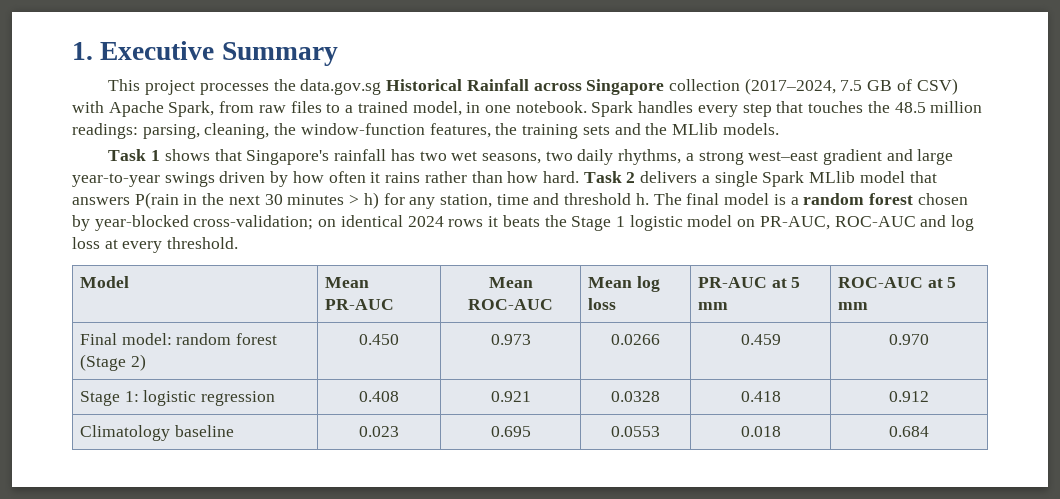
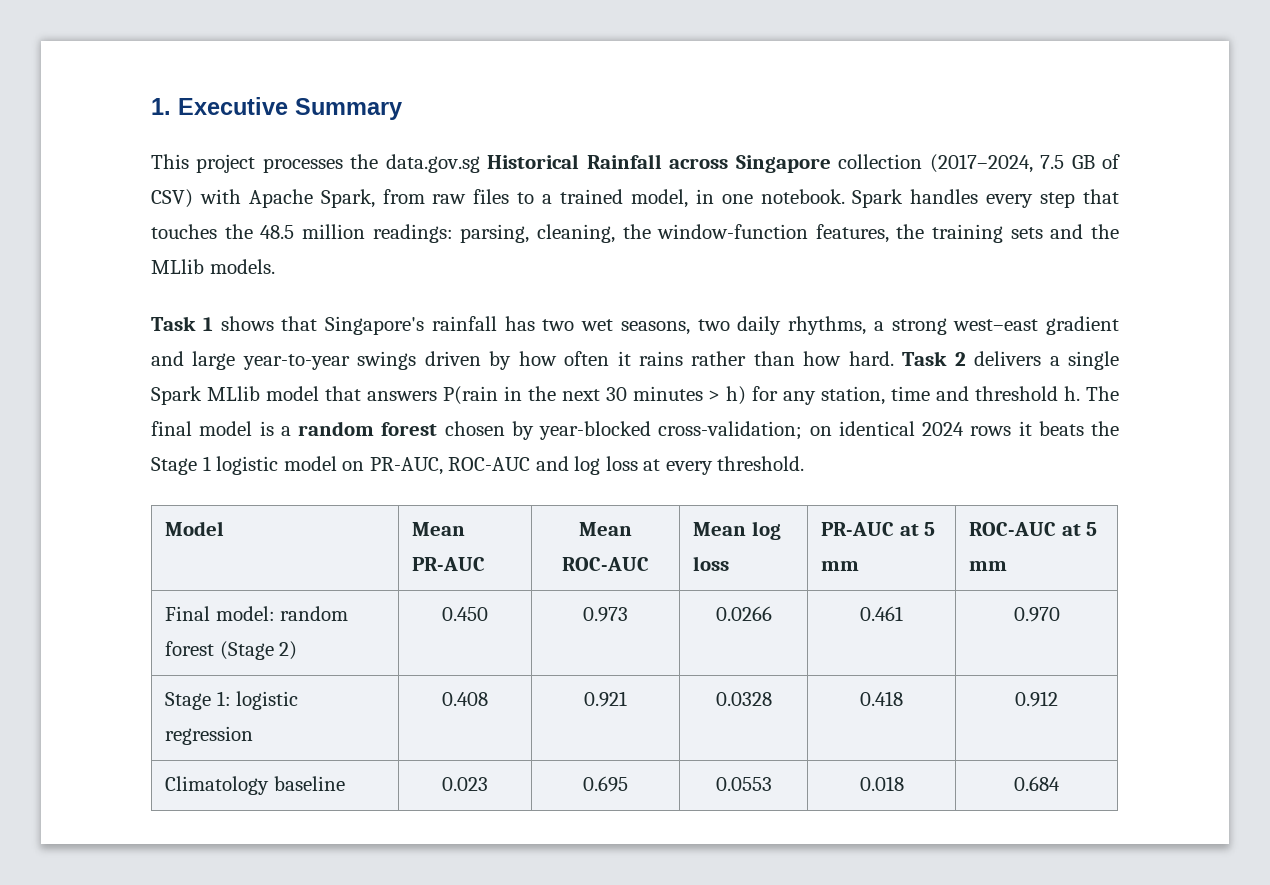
- Final model: random forest (Stage 2) | 0.450 | 0.973 | 0.0266 | 0.459 | 0.970
+ Final model: random forest (Stage 2) | 0.450 | 0.973 | 0.0266 | 0.461 | 0.970

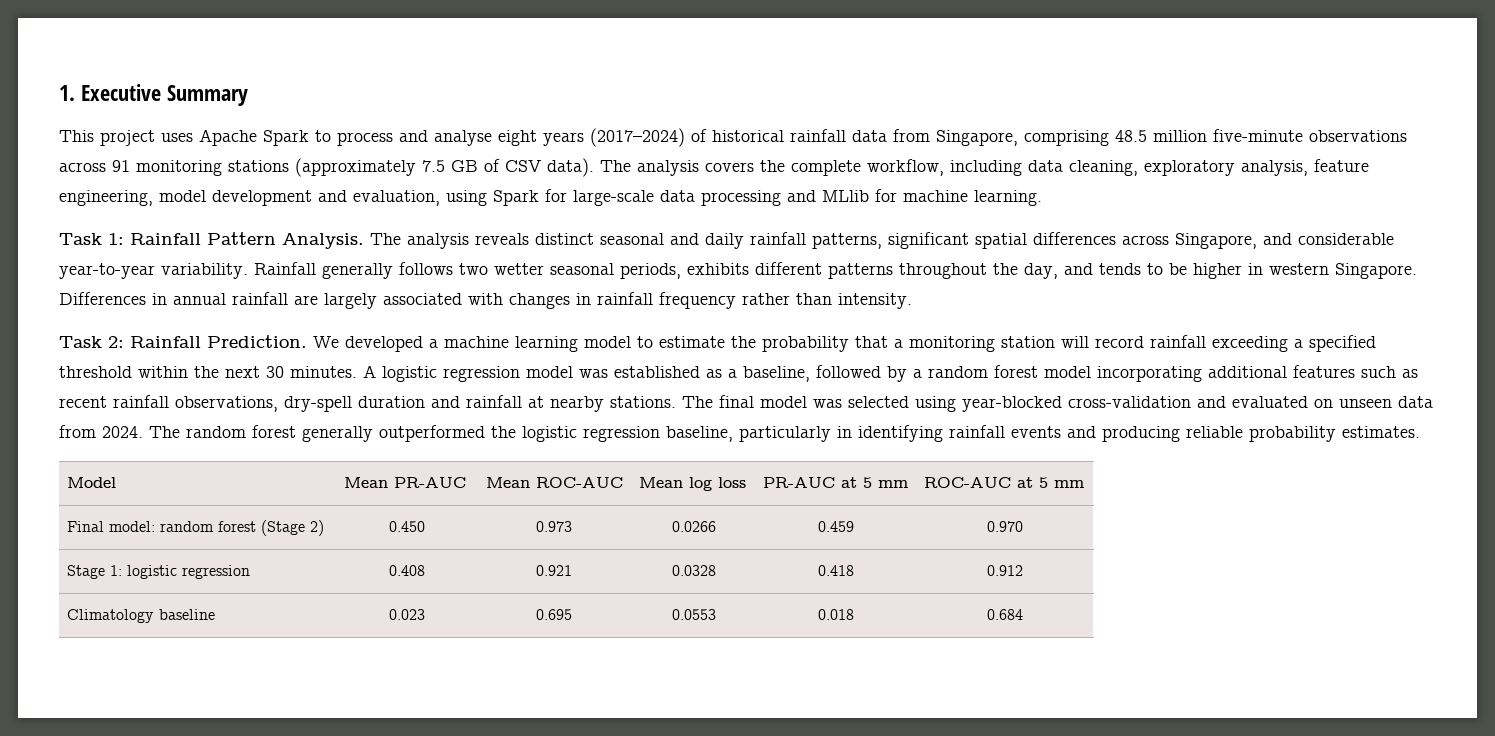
- This project processes the data.gov.sg Historical Rainfall across Singapore collection (2017–2024, 7.5 GB of CSV) with Apache Spark, from raw files to a trained model, in one notebook. Spark handles every step that touches the 48.5 million readings: parsing, cleaning, the window-function features, the training sets and the MLlib models.
- Task 1 shows that Singapore's rainfall has two wet seasons, two daily rhythms, a strong west–east gradient and large year-to-year swings driven by how often it rains rather than how hard. Task 2 delivers a single Spark MLlib model that answers P(rain in the next 30 minutes > h) for any station, time and threshold h. The final model is a random forest chosen by year-blocked cross-validation; on identical 2024 rows it beats the Stage 1 logistic model on PR-AUC, ROC-AUC and log loss at every threshold.
+ This project uses Apache Spark to process and analyse eight years (2017–2024) of historical rainfall data from Singapore, comprising 48.5 million five-minute observations across 91 monitoring stations (approximately 7.5 GB of CSV data). The analysis covers the complete workflow, including data cleaning, exploratory analysis, feature engineering, model development and evaluation, using Spark for large-scale data processing and MLlib for machine learning.
+ Task 1: Rainfall Pattern Analysis. The analysis reveals distinct seasonal and daily rainfall patterns, significant spatial differences across Singapore, and considerable year-to-year variability. Rainfall generally follows two wetter seasonal periods, exhibits different patterns throughout the day, and tends to be higher in western Singapore. Differences in annual rainfall are largely associated with changes in rainfall frequency rather than intensity.
+ Task 2: Rainfall Prediction. We developed a machine learning model to estimate the probability that a monitoring station will record rainfall exceeding a specified threshold within the next 30 minutes. A logistic regression model was established as a baseline, followed by a random forest model incorporating additional features such as recent rainfall observations, dry-spell duration and rainfall at nearby stations. The final model was selected using year-blocked cross-validation and evaluated on unseen data from 2024. The random forest generally outperformed the logistic regression baseline, particularly in identifying rainfall events and producing reliable probability estimates.
- Final model: random forest (Stage 2) | 0.450 | 0.973 | 0.0266 | 0.461 | 0.970
+ Final model: random forest (Stage 2) | 0.450 | 0.973 | 0.0266 | 0.459 | 0.970

